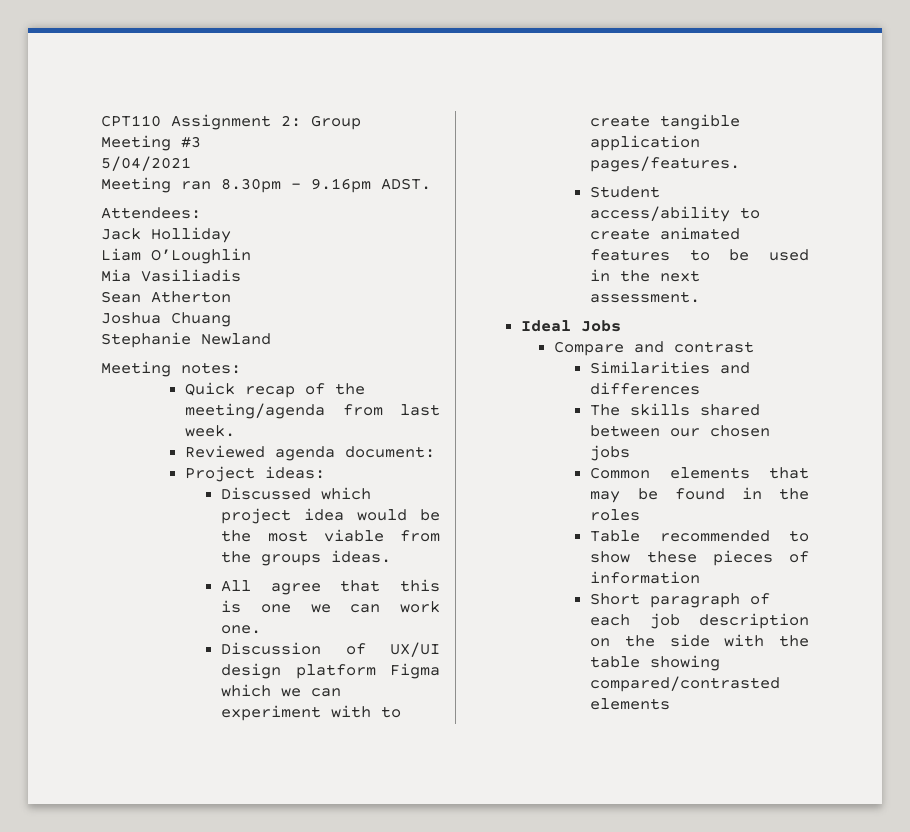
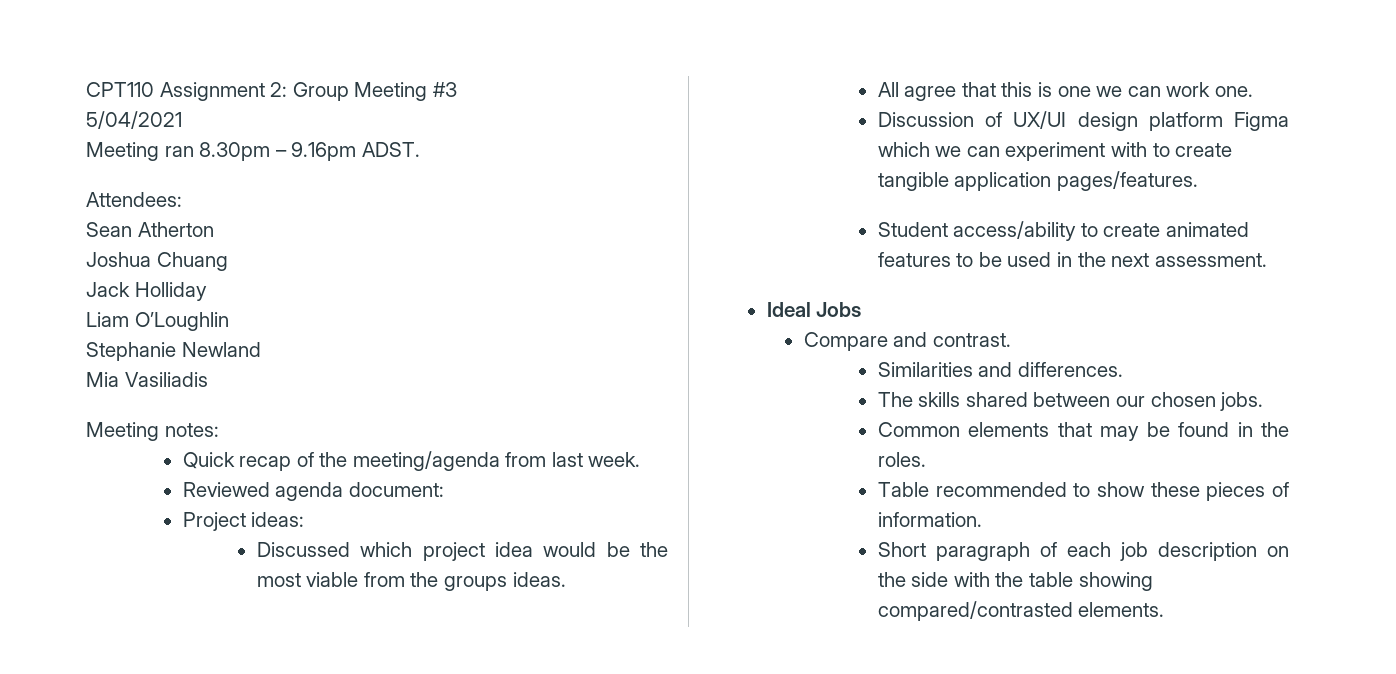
+ Sean Atherton
+ Joshua Chuang
+ Stephanie Newland
- Sean Atherton
- Joshua Chuang
- Stephanie Newland
- Compare and contrast
+ Compare and contrast.
- Similarities and differences
+ Similarities and differences.
- The skills shared between our chosen jobs
+ The skills shared between our chosen jobs.
- Common elements that may be found in the roles
+ Common elements that may be found in the roles.
- Table recommended to show these pieces of information
+ Table recommended to show these pieces of information.
- Short paragraph of each job description on the side with the table showing compared/contrasted elements
+ Short paragraph of each job description on the side with the table showing compared/contrasted elements.

